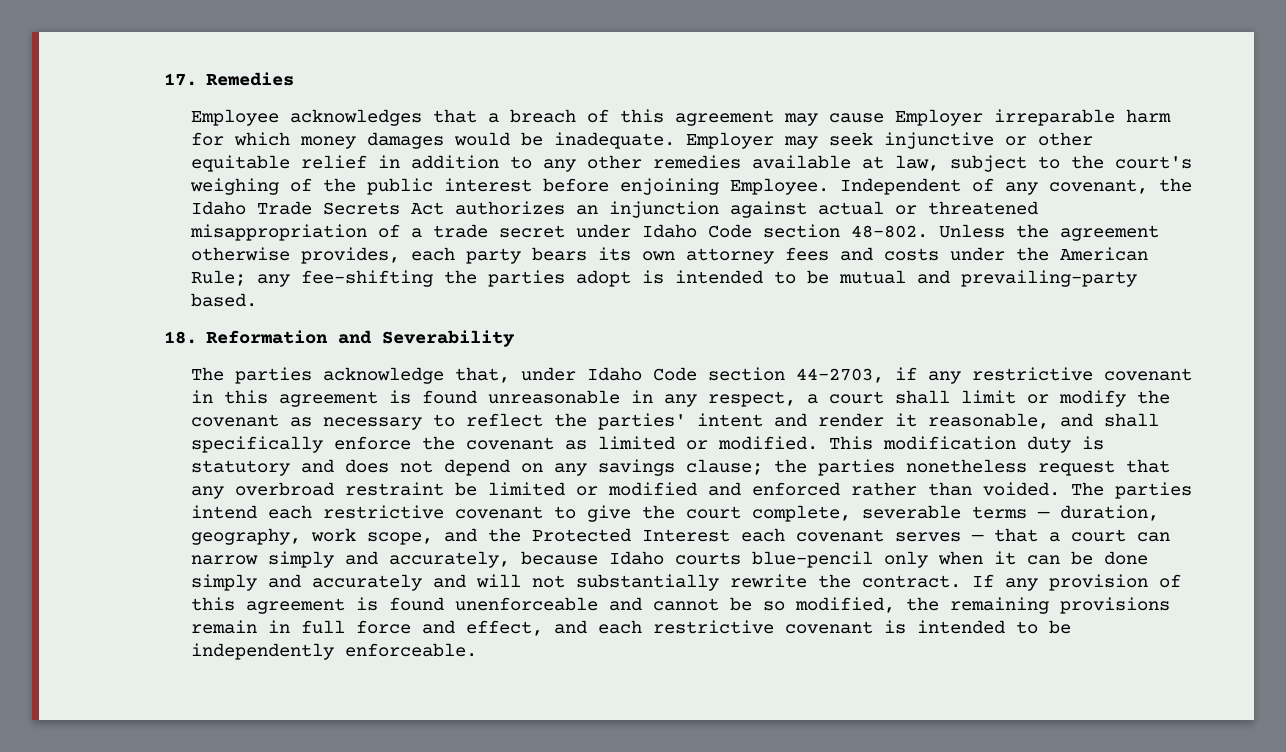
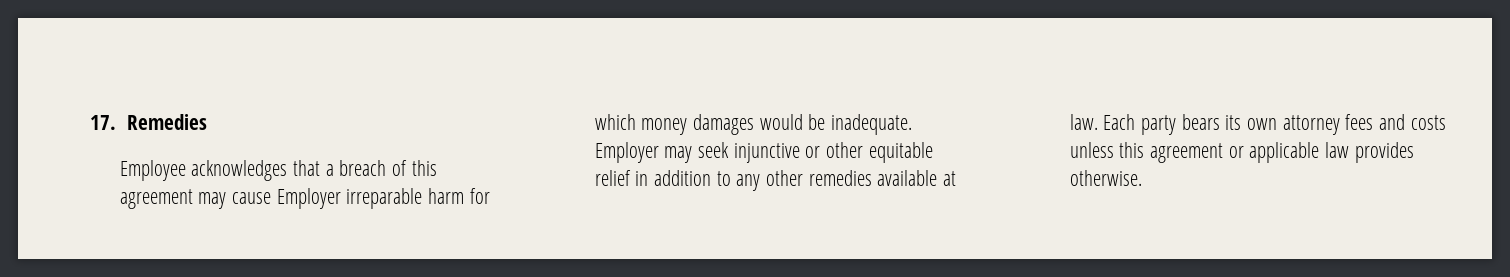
- Employer may seek injunctive or other equitable relief in addition to any other remedies available at law, subject to the court's weighing of the public interest before enjoining Employee. Independent of any covenant, the Idaho Trade Secrets Act authorizes an injunction against actual or threatened misappropriation of a trade secret under Idaho Code section 48-802. Unless the agreement otherwise provides, each party bears its own attorney fees and costs under the American Rule; any fee-shifting the parties adopt is intended to be mutual and prevailing-party based.
- 18. Reformation and Severability
- The parties acknowledge that, under Idaho Code section 44-2703, if any restrictive covenant in this agreement is found unreasonable in any respect, a court shall limit or modify the covenant as necessary to reflect the parties' intent and render it reasonable, and shall specifically enforce the covenant as limited or modified. This modification duty is statutory and does not depend on any savings clause; the parties nonetheless request that any overbroad restraint be limited or modified and enforced rather than voided. The parties intend each restrictive covenant to give the court complete, severable terms — duration, geography, work scope, and the Protected Interest each covenant serves — that a court can narrow simply and accurately, because Idaho courts blue-pencil only when it can be done simply and accurately and will not substantially rewrite the contract. If any provision of this agreement is found unenforceable and cannot be so modified, the remaining provisions remain in full force and effect, and each restrictive covenant is intended to be independently enforceable.
+ Employer may seek injunctive or other equitable relief in addition to any other remedies available at law. Each party bears its own attorney fees and costs unless this agreement or applicable law provides otherwise.

